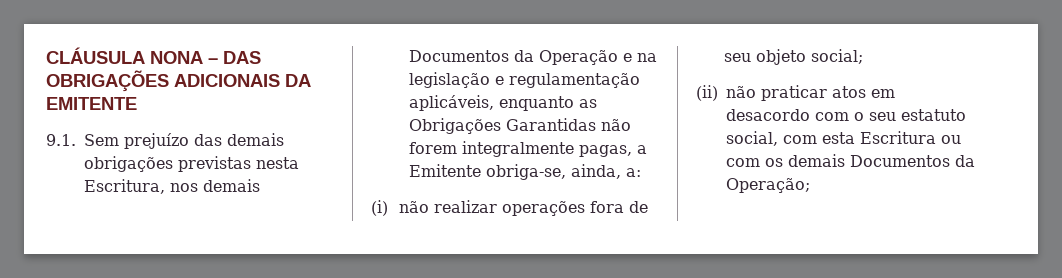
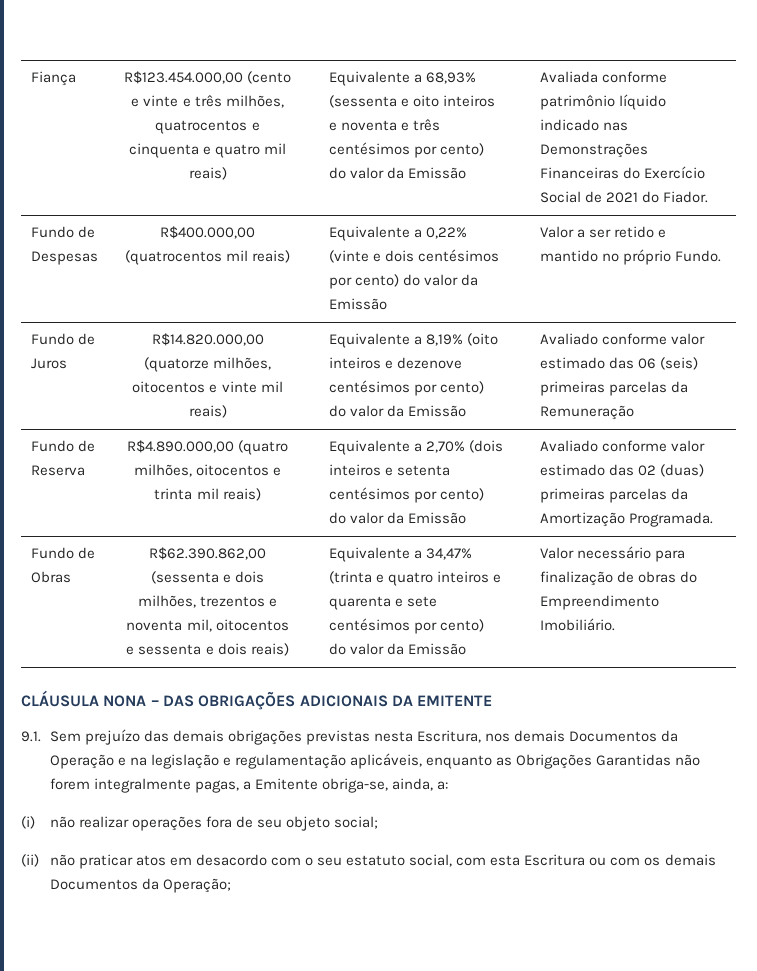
+ Fiança | R$123.454.000,00 (cento e vinte e três milhões, quatrocentos e cinquenta e quatro mil reais) | Equivalente a 68,93% (sessenta e oito inteiros e noventa e três centésimos por cento) do valor da Emissão | Avaliada conforme patrimônio líquido indicado nas Demonstrações Financeiras do Exercício Social de 2021 do Fiador.
+ Fundo de Despesas | R$400.000,00 (quatrocentos mil reais) | Equivalente a 0,22% (vinte e dois centésimos por cento) do valor da Emissão | Valor a ser retido e mantido no próprio Fundo.
+ Fundo de Juros | R$14.820.000,00 (quatorze milhões, oitocentos e vinte mil reais) | Equivalente a 8,19% (oito inteiros e dezenove centésimos por cento) do valor da Emissão | Avaliado conforme valor estimado das 06 (seis) primeiras parcelas da Remuneração
+ Fundo de Reserva | R$4.890.000,00 (quatro milhões, oitocentos e trinta mil reais) | Equivalente a 2,70% (dois inteiros e setenta centésimos por cento) do valor da Emissão | Avaliado conforme valor estimado das 02 (duas) primeiras parcelas da Amortização Programada.
+ Fundo de Obras | R$62.390.862,00 (sessenta e dois milhões, trezentos e noventa mil, oitocentos e sessenta e dois reais) | Equivalente a 34,47% (trinta e quatro inteiros e quarenta e sete centésimos por cento) do valor da Emissão | Valor necessário para finalização de obras do Empreendimento Imobiliário.

